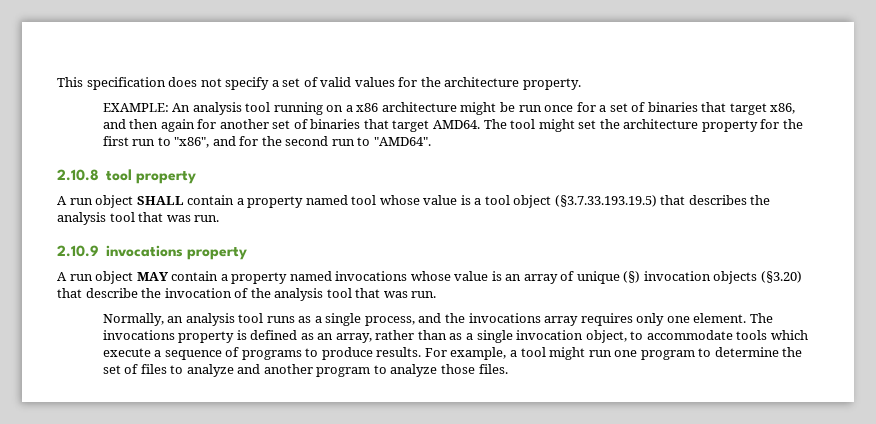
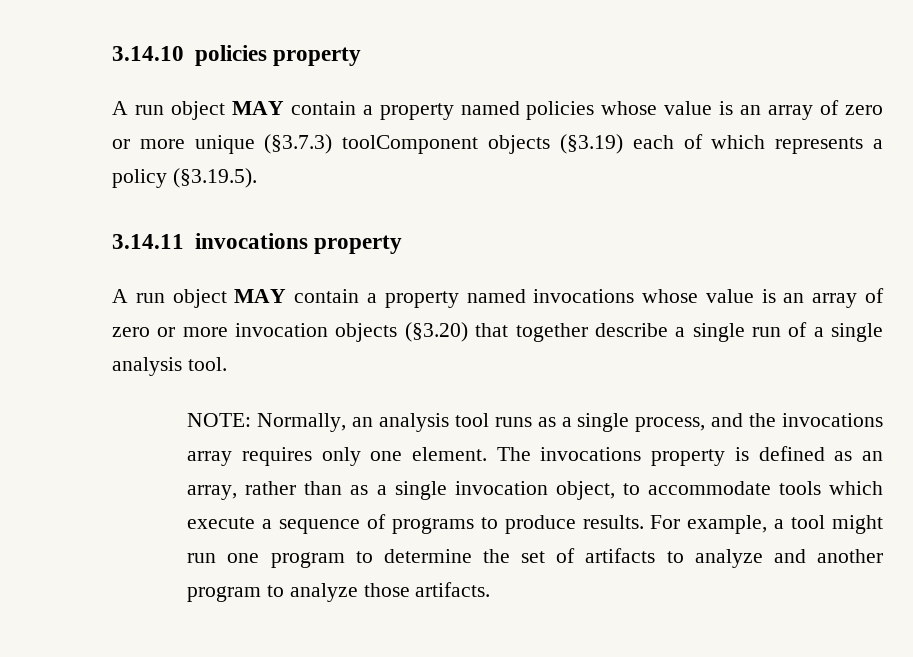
- This specification does not specify a set of valid values for the architecture property.
- EXAMPLE: An analysis tool running on a x86 architecture might be run once for a set of binaries that target x86, and then again for another set of binaries that target AMD64. The tool might set the architecture property for the first run to "x86", and for the second run to "AMD64".
- 2.10.8 tool property
- A run object SHALL contain a property named tool whose value is a tool object (§3.7.33.193.19.5) that describes the analysis tool that was run.
- 2.10.9 invocations property
+ 3.14.10 policies property
+ A run object MAY contain a property named policies whose value is an array of zero or more unique (§3.7.3) toolComponent objects (§3.19) each of which represents a policy (§3.19.5).
+ 3.14.11 invocations property
- A run object MAY contain a property named invocations whose value is an array of unique (§) invocation objects (§3.20) that describe the invocation of the analysis tool that was run.
- Normally, an analysis tool runs as a single process, and the invocations array requires only one element.
+ A run object MAY contain a property named invocations whose value is an array of zero or more invocation objects (§3.20) that together describe a single run of a single analysis tool.
+ NOTE: Normally, an analysis tool runs as a single process, and the invocations array requires only one element.
- For example, a tool might run one program to determine the set of files to analyze and another program to analyze those files.
+ For example, a tool might run one program to determine the set of artifacts to analyze and another program to analyze those artifacts.

